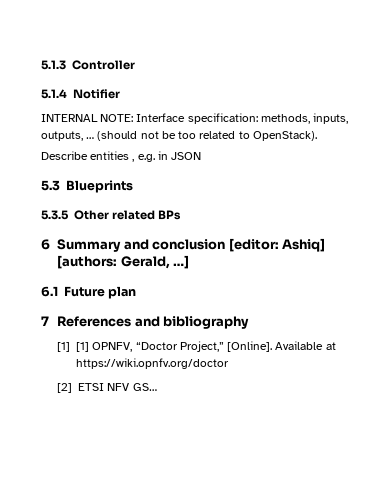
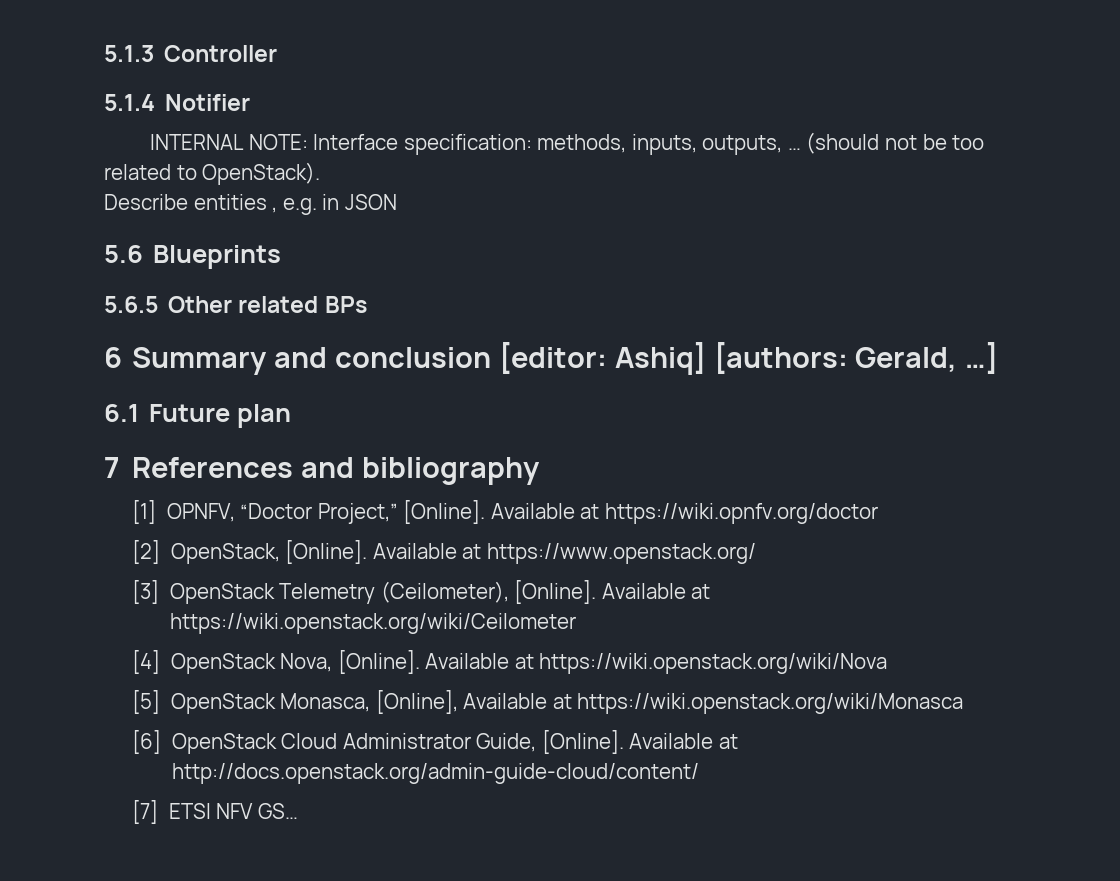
- 5.3 Blueprints
+ 5.6 Blueprints
- 5.3.5 Other related BPs
+ 5.6.5 Other related BPs
- [1] [1] OPNFV, “Doctor Project,” [Online].
+ [1] OPNFV, “Doctor Project,” [Online].
- [2] ETSI NFV GS…
+ [2] OpenStack, [Online]. Available at https://www.openstack.org/
+ [3] OpenStack Telemetry (Ceilometer), [Online]. Available at https://wiki.openstack.org/wiki/Ceilometer
+ [4] OpenStack Nova, [Online]. Available at https://wiki.openstack.org/wiki/Nova
+ [5] OpenStack Monasca, [Online], Available at https://wiki.openstack.org/wiki/Monasca
+ [6] OpenStack Cloud Administrator Guide, [Online]. Available at http://docs.openstack.org/admin-guide-cloud/content/
+ [7] ETSI NFV GS…

